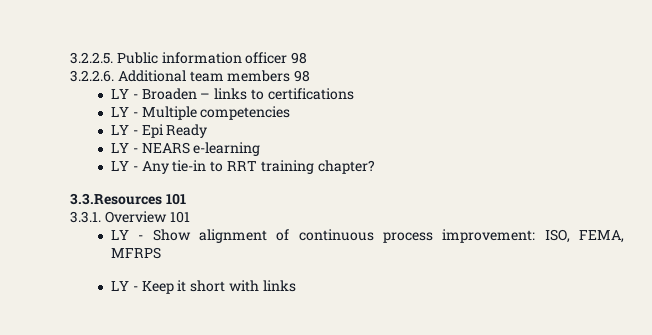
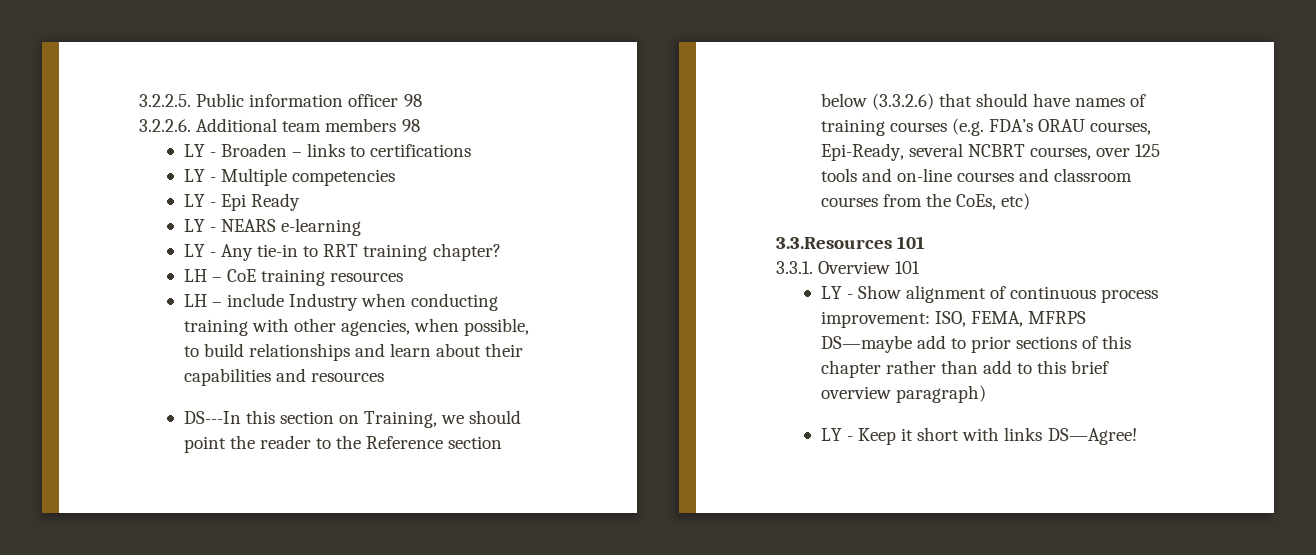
+ LH – CoE training resources
+ LH – include Industry when conducting training with other agencies, when possible, to build relationships and learn about their capabilities and resources
+ DS---In this section on Training, we should point the reader to the Reference section below (3.3.2.6) that should have names of training courses (e.g. FDA’s ORAU courses, Epi-Ready, several NCBRT courses, over 125 tools and on-line courses and classroom courses from the CoEs, etc)
- LY - Show alignment of continuous process improvement: ISO, FEMA, MFRPS
+ LY - Show alignment of continuous process improvement: ISO, FEMA, MFRPS DS—maybe add to prior sections of this chapter rather than add to this brief overview paragraph)
- LY - Keep it short with links
+ LY - Keep it short with links DS—Agree!

